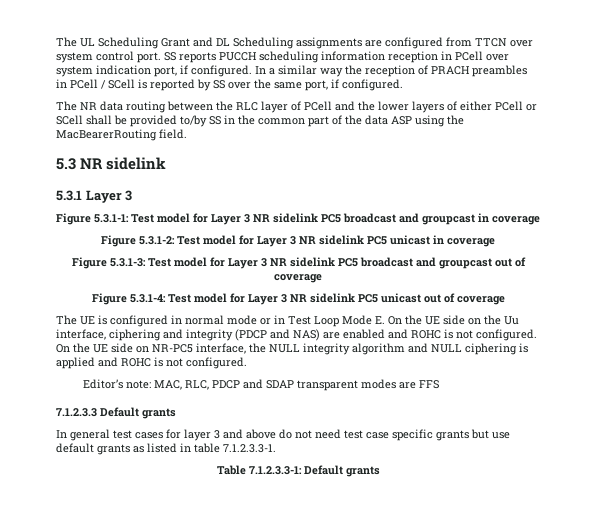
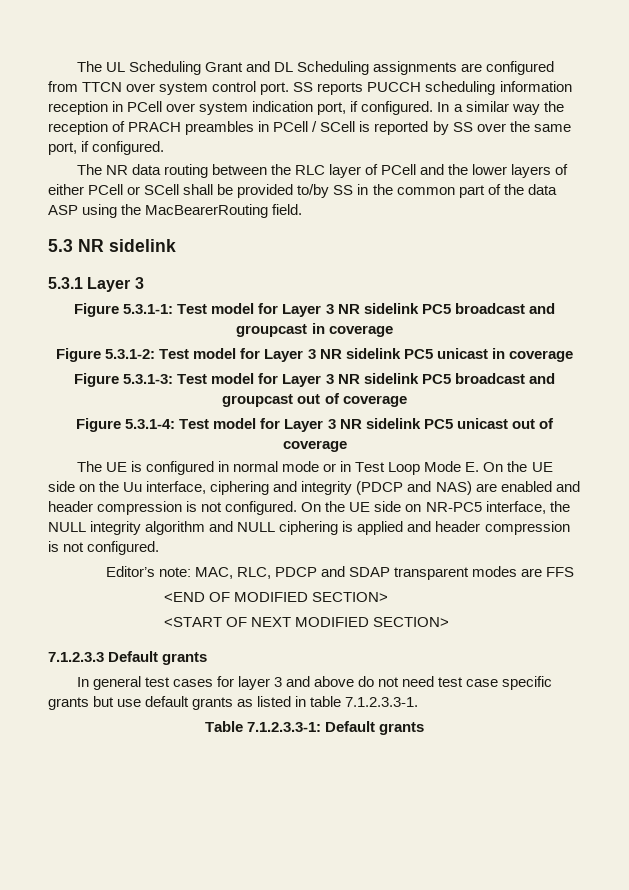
- The UE is configured in normal mode or in Test Loop Mode E. On the UE side on the Uu interface, ciphering and integrity (PDCP and NAS) are enabled and ROHC is not configured.
+ The UE is configured in normal mode or in Test Loop Mode E. On the UE side on the Uu interface, ciphering and integrity (PDCP and NAS) are enabled and header compression is not configured.
- On the UE side on NR-PC5 interface, the NULL integrity algorithm and NULL ciphering is applied and ROHC is not configured.
+ On the UE side on NR-PC5 interface, the NULL integrity algorithm and NULL ciphering is applied and header compression is not configured.
+ <END OF MODIFIED SECTION>
+ <START OF NEXT MODIFIED SECTION>

